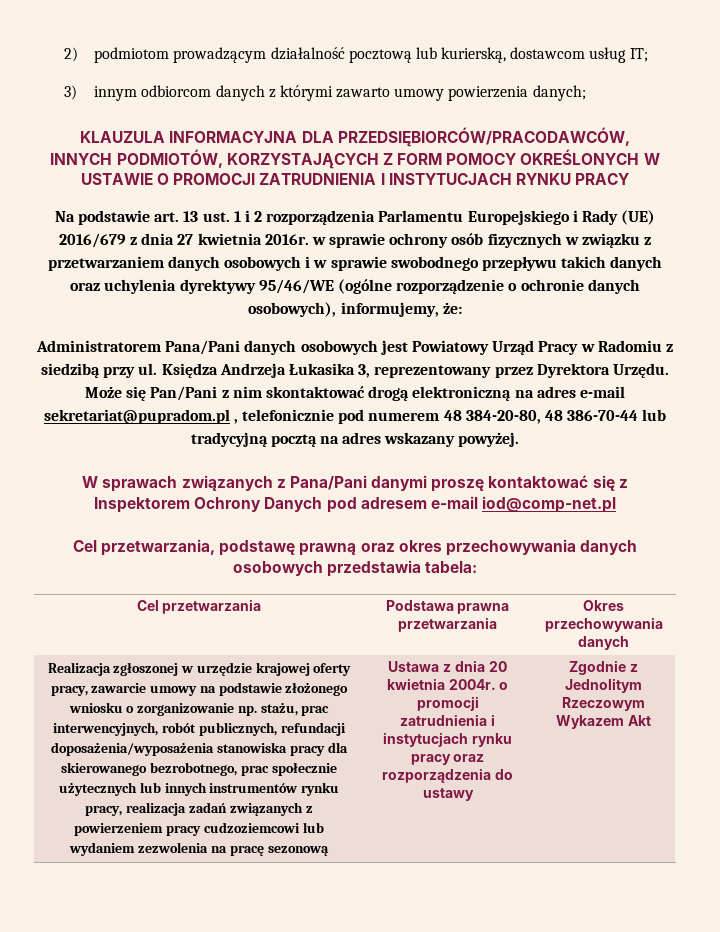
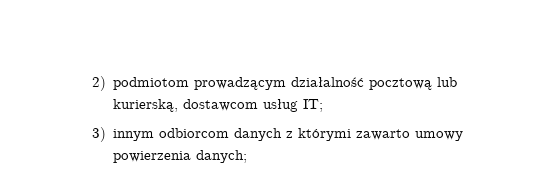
- KLAUZULA INFORMACYJNA DLA PRZEDSIĘBIORCÓW/PRACODAWCÓW,
- INNYCH PODMIOTÓW, KORZYSTAJĄCYCH Z FORM POMOCY OKREŚLONYCH W USTAWIE O PROMOCJI ZATRUDNIENIA I INSTYTUCJACH RYNKU PRACY
- Na podstawie art. 13 ust. 1 i 2 rozporządzenia Parlamentu Europejskiego i Rady (UE) 2016/679 z dnia 27 kwietnia 2016r. w sprawie ochrony osób fizycznych w związku z przetwarzaniem danych osobowych i w sprawie swobodnego przepływu takich danych oraz uchylenia dyrektywy 95/46/WE (ogólne rozporządzenie o ochronie danych osobowych), informujemy, że:
- Administratorem Pana/Pani danych osobowych jest Powiatowy Urząd Pracy w Radomiu z siedzibą przy ul. Księdza Andrzeja Łukasika 3, reprezentowany przez Dyrektora Urzędu. Może się Pan/Pani z nim skontaktować drogą elektroniczną na adres e-mail sekretariat@pupradom.pl , telefonicznie pod numerem 48 384-20-80, 48 386-70-44 lub tradycyjną pocztą na adres wskazany powyżej.
- W sprawach związanych z Pana/Pani danymi proszę kontaktować się z Inspektorem Ochrony Danych pod adresem e-mail iod@comp-net.pl
- Cel przetwarzania, podstawę prawną oraz okres przechowywania danych osobowych przedstawia tabela:
- Cel przetwarzania | Podstawa prawna przetwarzania | Okres przechowywania danych
- Realizacja zgłoszonej w urzędzie krajowej oferty pracy, zawarcie umowy na podstawie złożonego wniosku o zorganizowanie np. stażu, prac interwencyjnych, robót publicznych, refundacji doposażenia/wyposażenia stanowiska pracy dla skierowanego bezrobotnego, prac społecznie użytecznych lub innych instrumentów rynku pracy, realizacja zadań związanych z powierzeniem pracy cudzoziemcowi lub wydaniem zezwolenia na pracę sezonową | Ustawa z dnia 20 kwietnia 2004r. o promocji zatrudnienia i instytucjach rynku pracy oraz rozporządzenia do ustawy | Zgodnie z Jednolitym Rzeczowym Wykazem Akt

